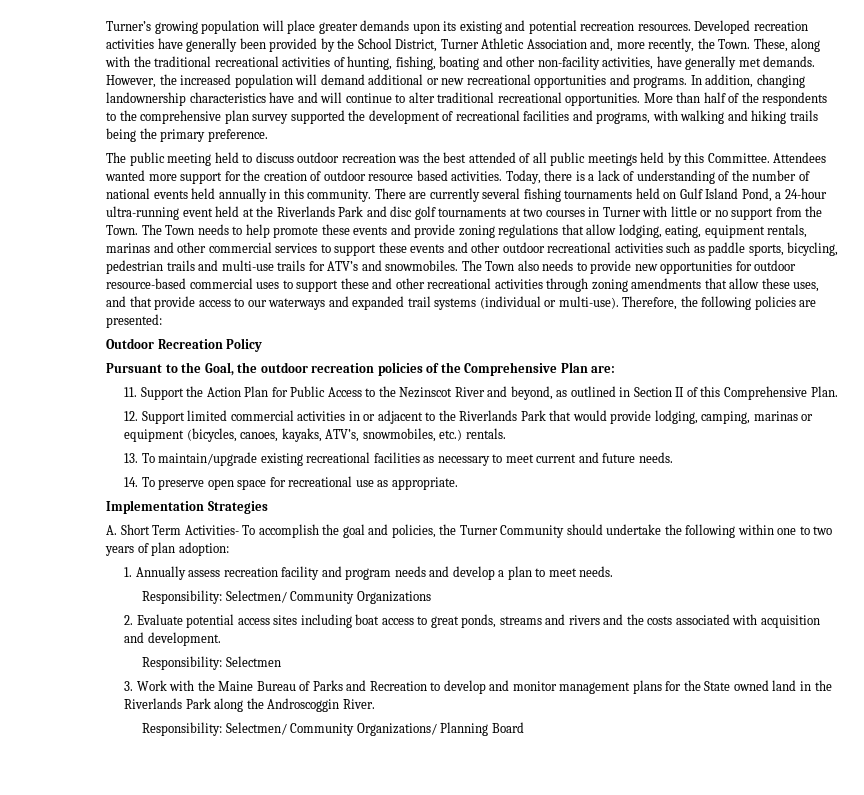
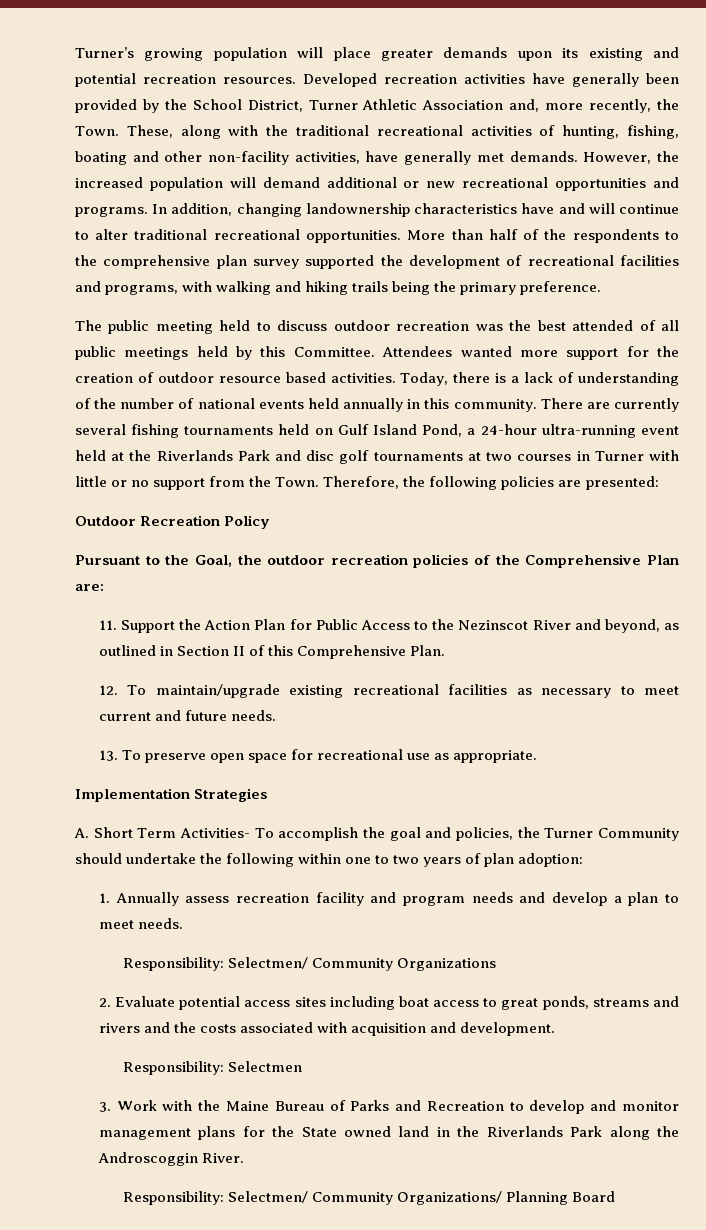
- The Town needs to help promote these events and provide zoning regulations that allow lodging, eating, equipment rentals, marinas and other commercial services to support these events and other outdoor recreational activities such as paddle sports, bicycling, pedestrian trails and multi-use trails for ATV’s and snowmobiles. The Town also needs to provide new opportunities for outdoor resource-based commercial uses to support these and other recreational activities through zoning amendments that allow these uses, and that provide access to our waterways and expanded trail systems (individual or multi-use).
- 12. Support limited commercial activities in or adjacent to the Riverlands Park that would provide lodging, camping, marinas or equipment (bicycles, canoes, kayaks, ATV’s, snowmobiles, etc.) rentals.
- 13. To maintain/upgrade existing recreational facilities as necessary to meet current and future needs.
+ 12. To maintain/upgrade existing recreational facilities as necessary to meet current and future needs.
- 14. To preserve open space for recreational use as appropriate.
+ 13. To preserve open space for recreational use as appropriate.

